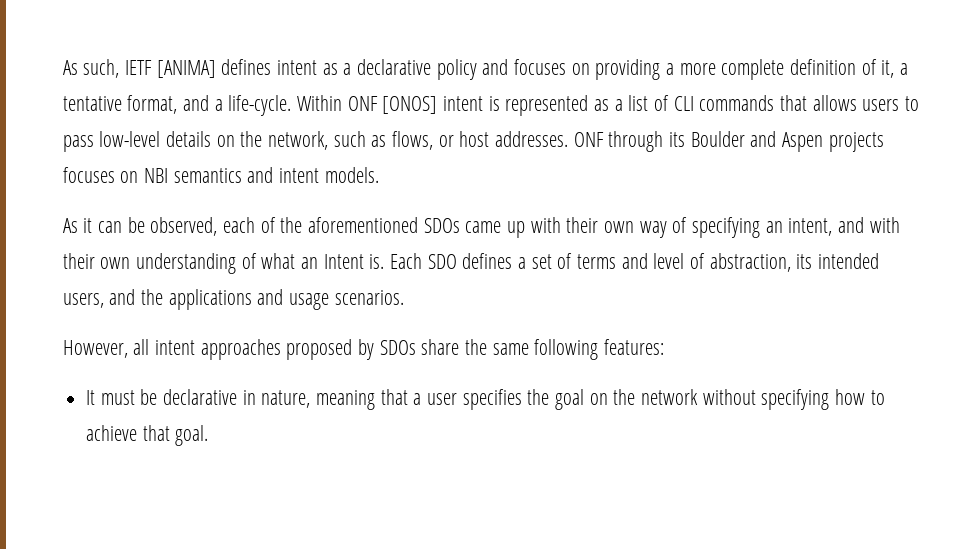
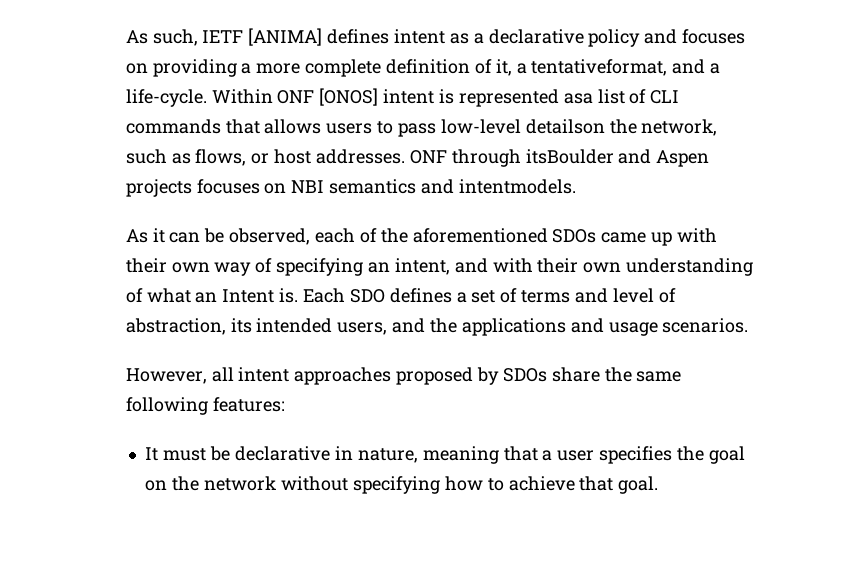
- As such, IETF [ANIMA] defines intent as a declarative policy and focuses on providing a more complete definition of it, a tentative format, and a life-cycle.
+ As such, IETF [ANIMA] defines intent as a declarative policy and focuses on providing a more complete definition of it, a tentativeformat, and a life-cycle.
- Within ONF [ONOS] intent is represented as a list of CLI commands that allows users to pass low-level details on the network, such as flows, or host addresses.
+ Within ONF [ONOS] intent is represented asa list of CLI commands that allows users to pass low-level detailson the network, such as flows, or host addresses.
- ONF through its Boulder and Aspen projects focuses on NBI semantics and intent models.
+ ONF through itsBoulder and Aspen projects focuses on NBI semantics and intentmodels.

